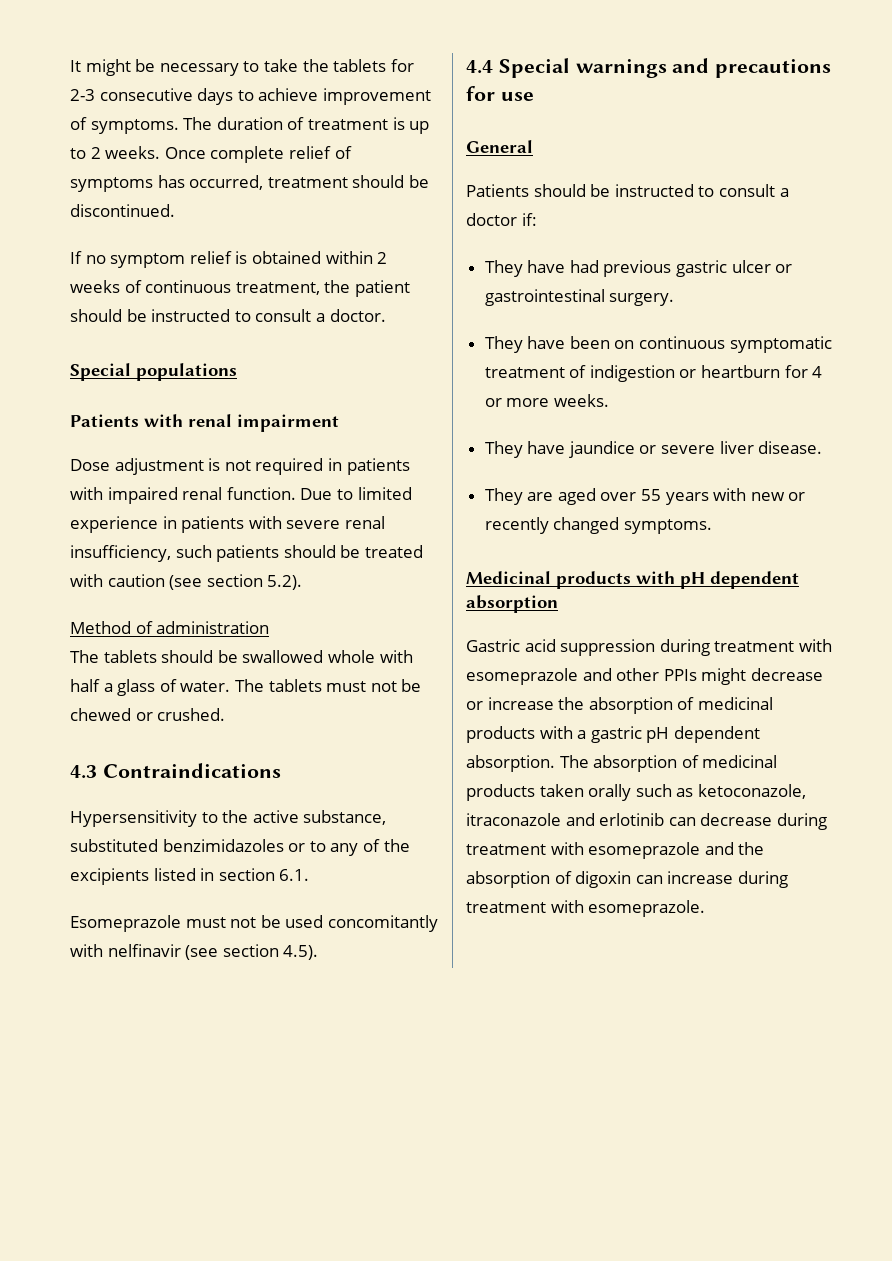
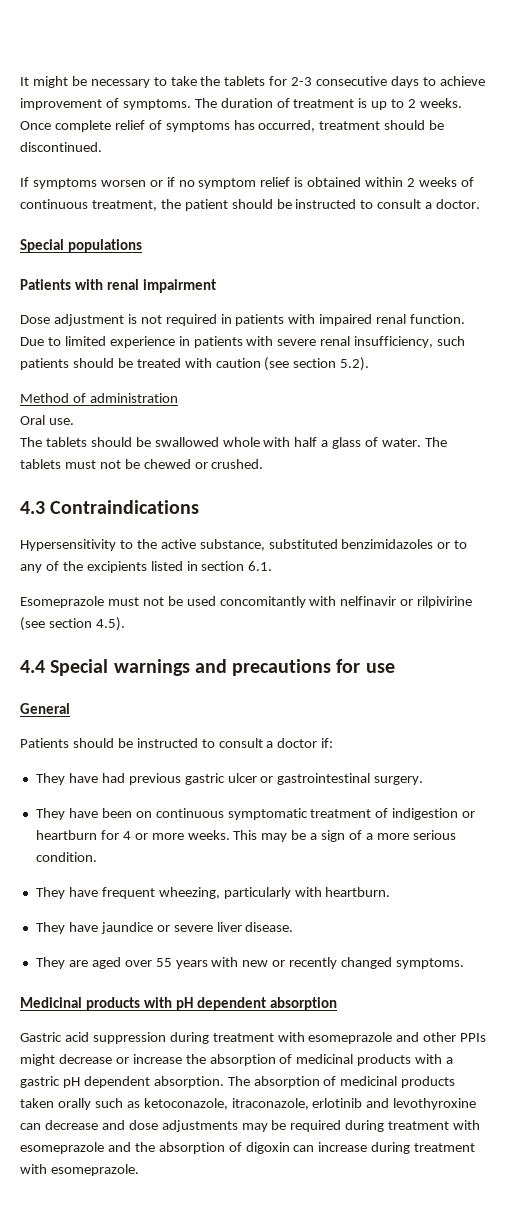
- If no symptom relief is obtained within 2 weeks of continuous treatment, the patient should be instructed to consult a doctor.
+ If symptoms worsen or if no symptom relief is obtained within 2 weeks of continuous treatment, the patient should be instructed to consult a doctor.
+ Oral use.
- Esomeprazole must not be used concomitantly with nelfinavir (see section 4.5).
+ Esomeprazole must not be used concomitantly with nelfinavir or rilpivirine (see section 4.5).
+ This may be a sign of a more serious condition.
+ They have frequent wheezing, particularly with heartburn.
- The absorption of medicinal products taken orally such as ketoconazole, itraconazole and erlotinib can decrease during treatment with esomeprazole and the absorption of digoxin can increase during treatment with esomeprazole.
+ The absorption of medicinal products taken orally such as ketoconazole, itraconazole, erlotinib and levothyroxine can decrease and dose adjustments may be required during treatment with esomeprazole and the absorption of digoxin can increase during treatment with esomeprazole.

